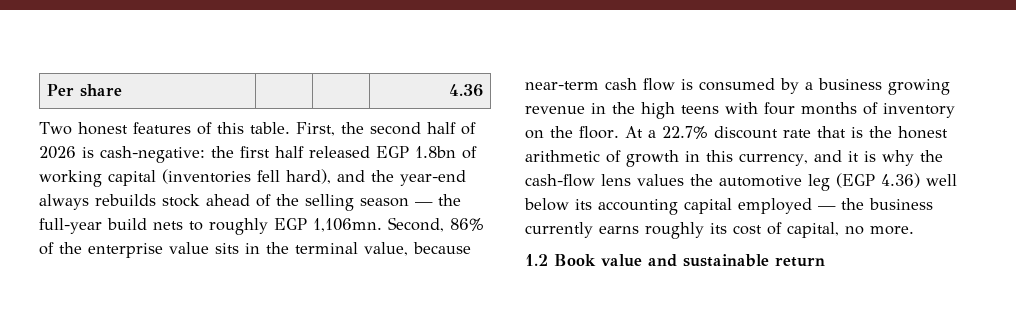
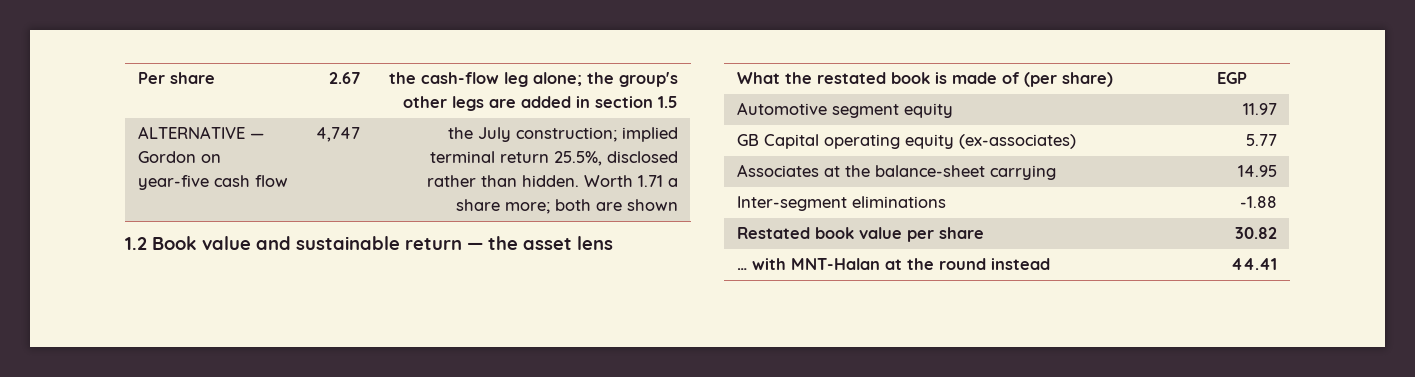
- Per share | | | 4.36
- Two honest features of this table. First, the second half of 2026 is cash-negative: the first half released EGP 1.8bn of working capital (inventories fell hard), and the year-end always rebuilds stock ahead of the selling season — the full-year build nets to roughly EGP 1,106mn. Second, 86% of the enterprise value sits in the terminal value, because near-term cash flow is consumed by a business growing revenue in the high teens with four months of inventory on the floor. At a 22.7% discount rate that is the honest arithmetic of growth in this currency, and it is why the cash-flow lens values the automotive leg (EGP 4.36) well below its accounting capital employed — the business currently earns roughly its cost of capital, no more.
+ Per share | 2.67 | the cash-flow leg alone; the group's other legs are added in section 1.5
+ ALTERNATIVE — Gordon on year-five cash flow | 4,747 | the July construction; implied terminal return 25.5%, disclosed rather than hidden. Worth 1.71 a share more; both are shown
- 1.2 Book value and sustainable return
+ 1.2 Book value and sustainable return — the asset lens
+ What the restated book is made of (per share) | EGP
+ Automotive segment equity | 11.97
+ GB Capital operating equity (ex-associates) | 5.77
+ Associates at the balance-sheet carrying | 14.95
+ Inter-segment eliminations | -1.88
+ Restated book value per share | 30.82
+ … with MNT-Halan at the round instead | 44.41

